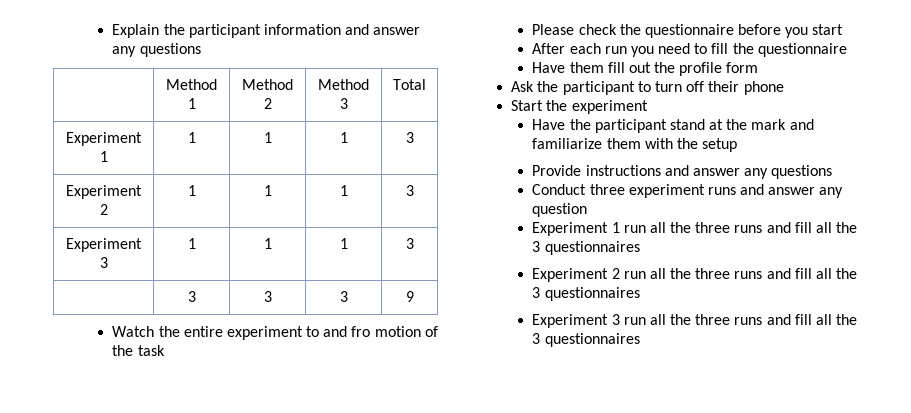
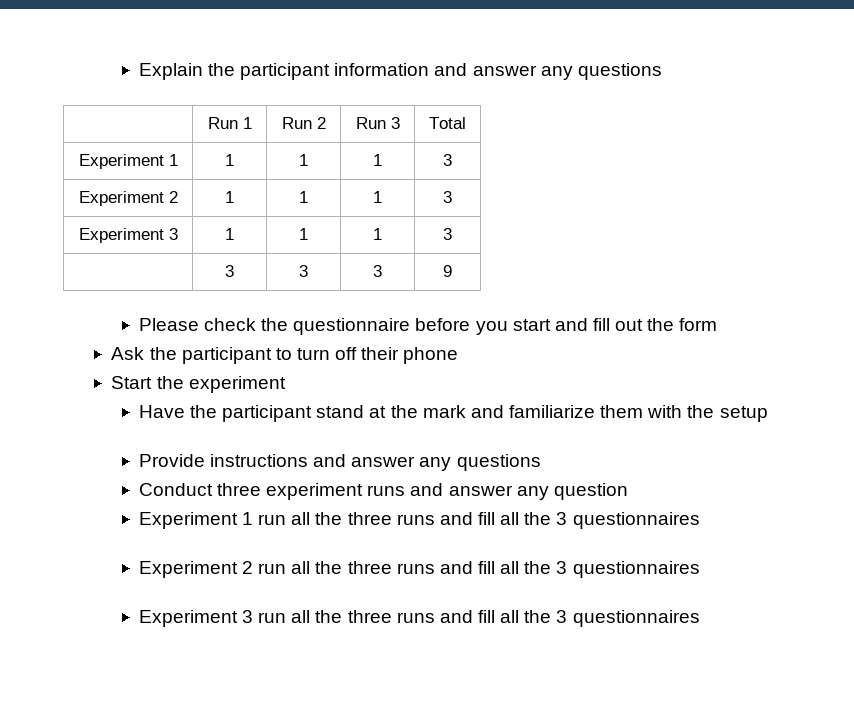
- | Method 1 | Method 2 | Method 3 | Total
+ | Run 1 | Run 2 | Run 3 | Total
- Watch the entire experiment to and fro motion of the task
- Please check the questionnaire before you start
- After each run you need to fill the questionnaire
- Have them fill out the profile form
+ Please check the questionnaire before you start and fill out the form

